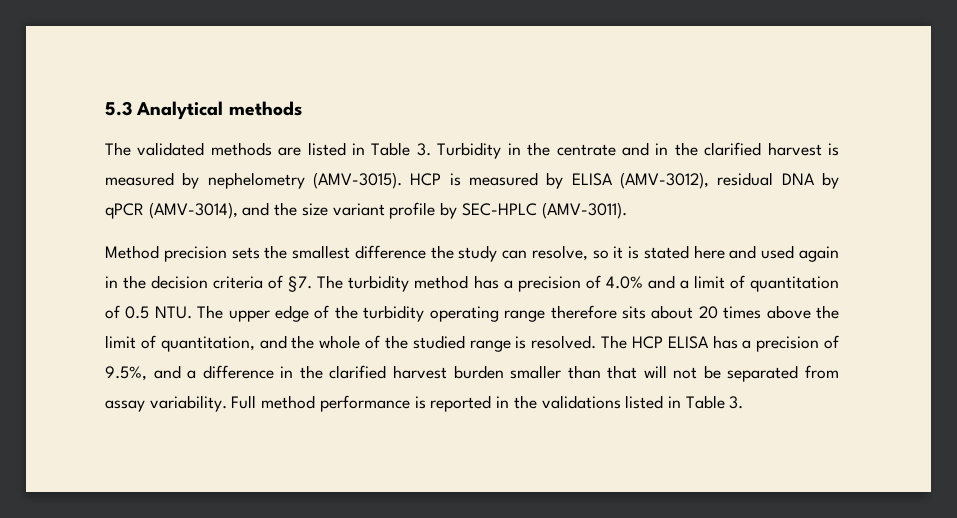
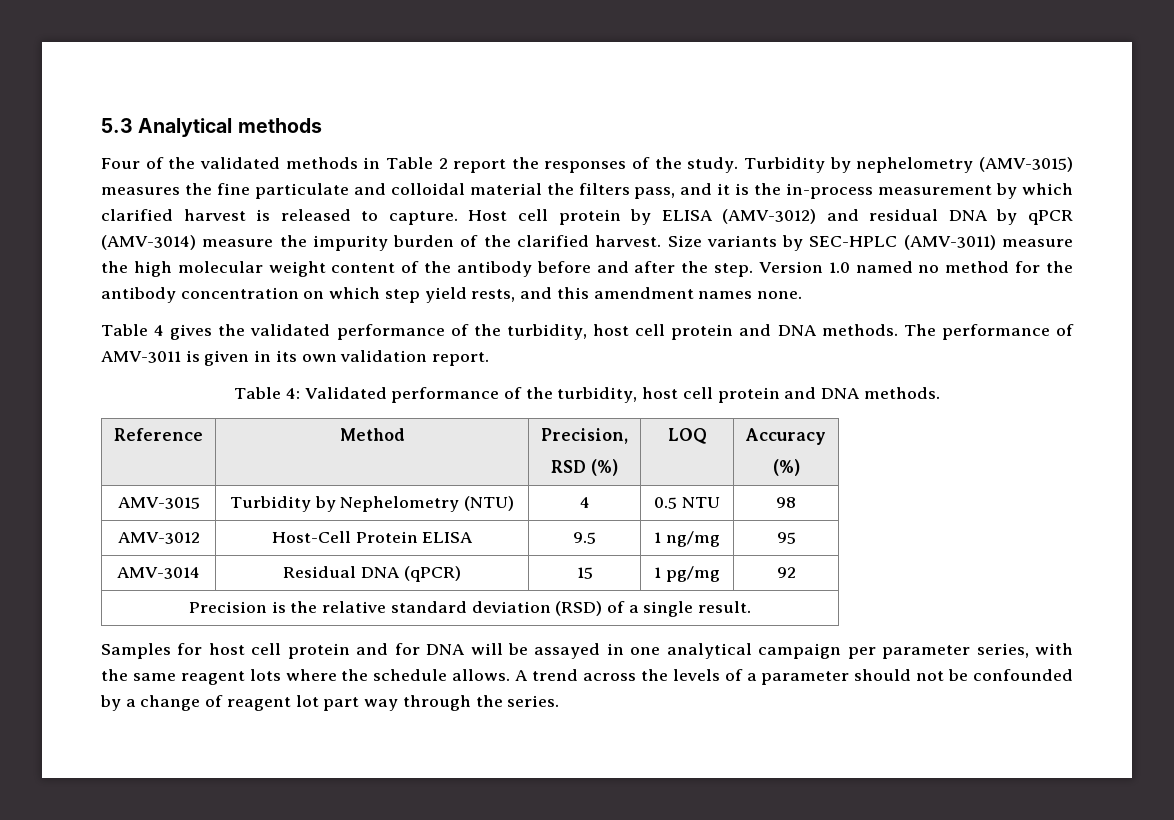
- The validated methods are listed in Table 3. Turbidity in the centrate and in the clarified harvest is measured by nephelometry (AMV-3015). HCP is measured by ELISA (AMV-3012), residual DNA by qPCR (AMV-3014), and the size variant profile by SEC-HPLC (AMV-3011).
- Method precision sets the smallest difference the study can resolve, so it is stated here and used again in the decision criteria of §7. The turbidity method has a precision of 4.0% and a limit of quantitation of 0.5 NTU. The upper edge of the turbidity operating range therefore sits about 20 times above the limit of quantitation, and the whole of the studied range is resolved. The HCP ELISA has a precision of 9.5%, and a difference in the clarified harvest burden smaller than that will not be separated from assay variability. Full method performance is reported in the validations listed in Table 3.
+ Four of the validated methods in Table 2 report the responses of the study. Turbidity by nephelometry (AMV-3015) measures the fine particulate and colloidal material the filters pass, and it is the in-process measurement by which clarified harvest is released to capture. Host cell protein by ELISA (AMV-3012) and residual DNA by qPCR (AMV-3014) measure the impurity burden of the clarified harvest. Size variants by SEC-HPLC (AMV-3011) measure the high molecular weight content of the antibody before and after the step. Version 1.0 named no method for the antibody concentration on which step yield rests, and this amendment names none.
+ Table 4 gives the validated performance of the turbidity, host cell protein and DNA methods. The performance of AMV-3011 is given in its own validation report.
+ Table 4: Validated performance of the turbidity, host cell protein and DNA methods.
+ Reference | Method | Precision,
+ RSD (%) | LOQ | Accuracy
+ (%)
+ AMV-3015 | Turbidity by Nephelometry (NTU) | 4 | 0.5 NTU | 98
+ AMV-3012 | Host-Cell Protein ELISA | 9.5 | 1 ng/mg | 95
+ AMV-3014 | Residual DNA (qPCR) | 15 | 1 pg/mg | 92
+ Precision is the relative standard deviation (RSD) of a single result.
+ Samples for host cell protein and for DNA will be assayed in one analytical campaign per parameter series, with the same reagent lots where the schedule allows. A trend across the levels of a parameter should not be confounded by a change of reagent lot part way through the series.

